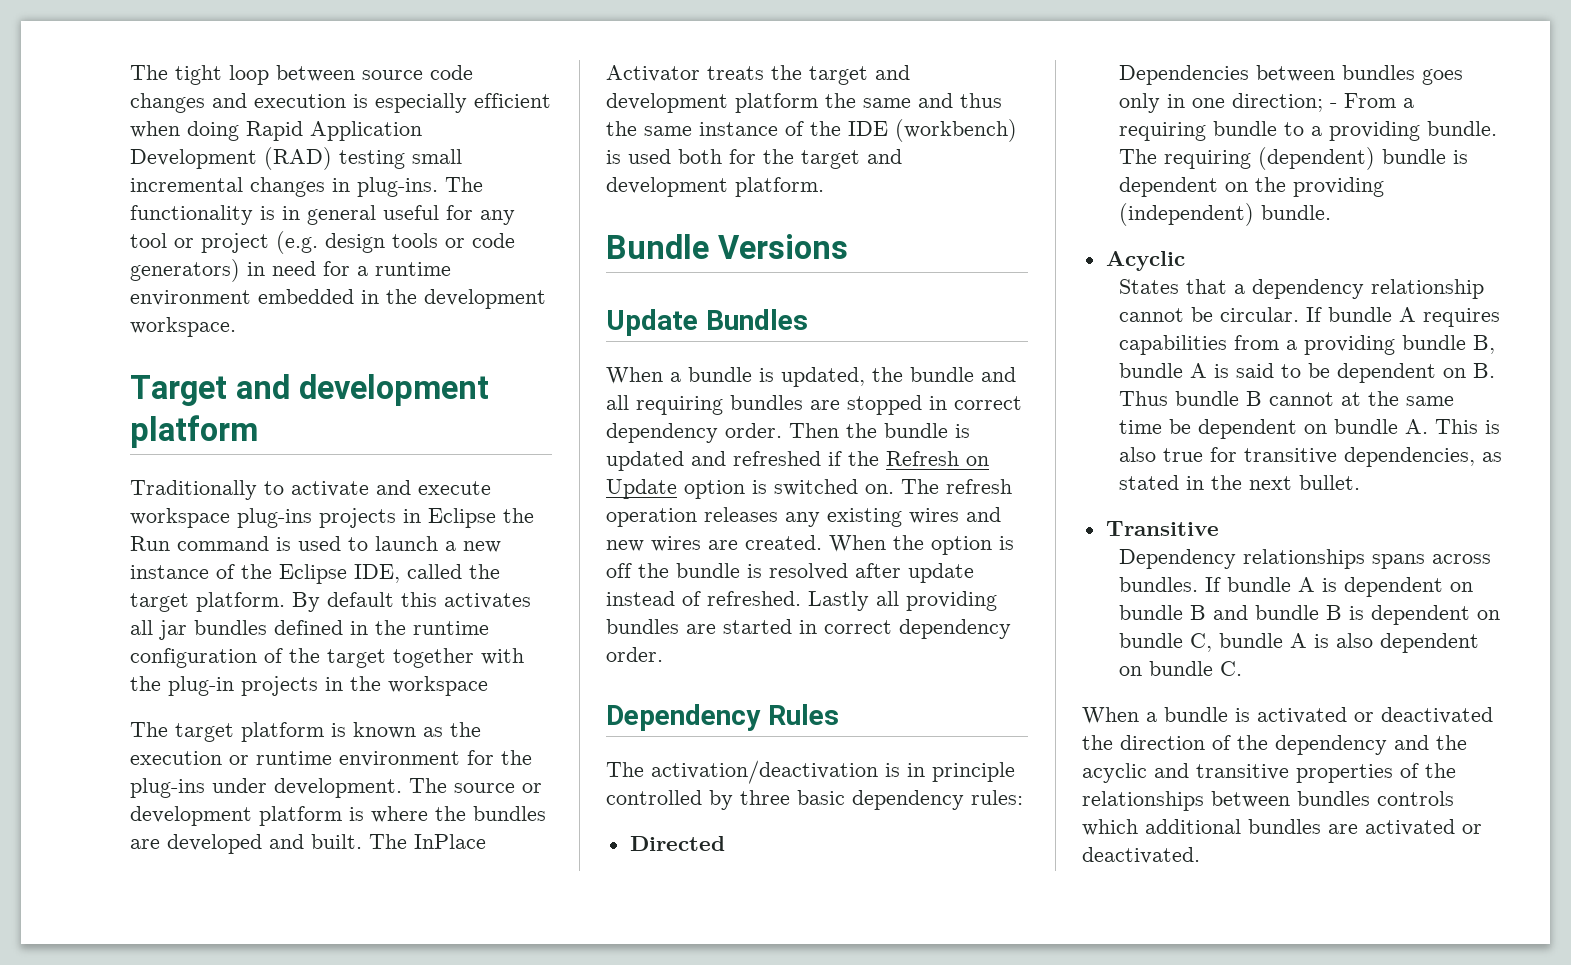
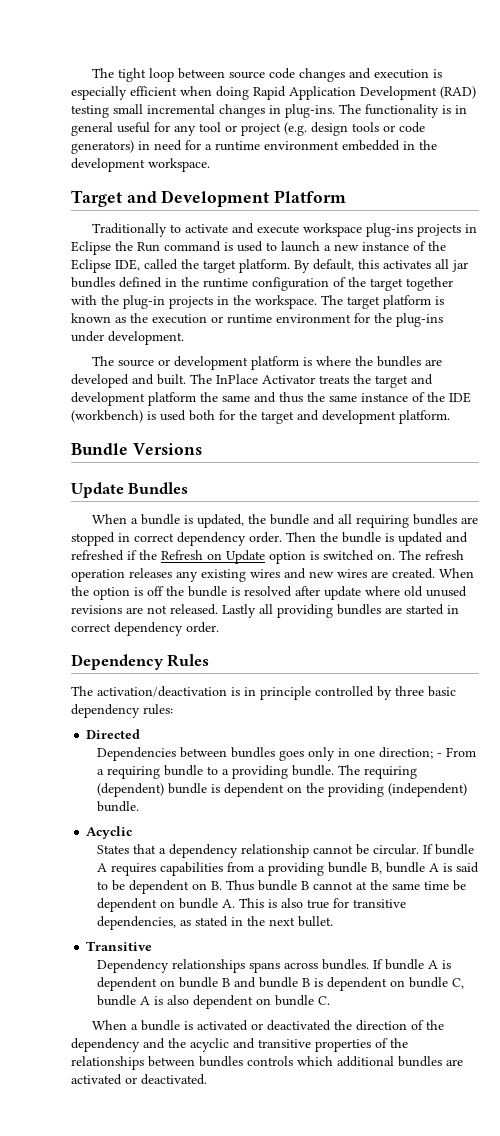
- Target and development platform
+ Target and Development Platform
- By default this activates all jar bundles defined in the runtime configuration of the target together with the plug-in projects in the workspace
- The target platform is known as the execution or runtime environment for the plug-ins under development. The source or development platform is where the bundles are developed and built.
+ By default, this activates all jar bundles defined in the runtime configuration of the target together with the plug-in projects in the workspace. The target platform is known as the execution or runtime environment for the plug-ins under development.
+ The source or development platform is where the bundles are developed and built.
- When the option is off the bundle is resolved after update instead of refreshed.
+ When the option is off the bundle is resolved after update where old unused revisions are not released.

